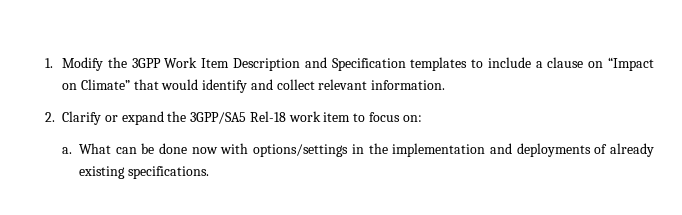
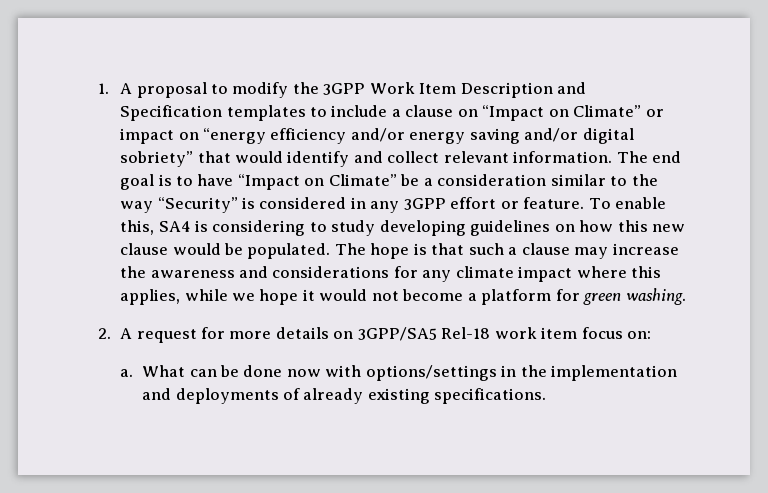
- 1. Modify the 3GPP Work Item Description and Specification templates to include a clause on “Impact on Climate” that would identify and collect relevant information.
- 2. Clarify or expand the 3GPP/SA5 Rel-18 work item to focus on:
+ 1. A proposal to modify the 3GPP Work Item Description and Specification templates to include a clause on “Impact on Climate” or impact on “energy efficiency and/or energy saving and/or digital sobriety” that would identify and collect relevant information. The end goal is to have “Impact on Climate” be a consideration similar to the way “Security” is considered in any 3GPP effort or feature. To enable this, SA4 is considering to study developing guidelines on how this new clause would be populated. The hope is that such a clause may increase the awareness and considerations for any climate impact where this applies, while we hope it would not become a platform for green washing.
+ 2. A request for more details on 3GPP/SA5 Rel-18 work item focus on:

